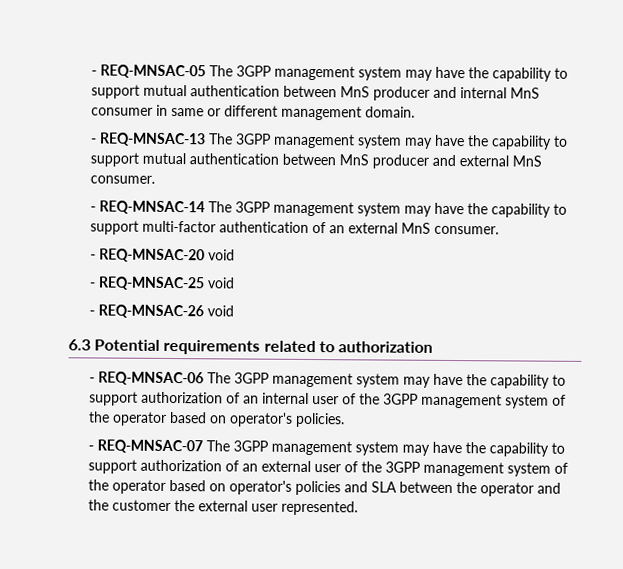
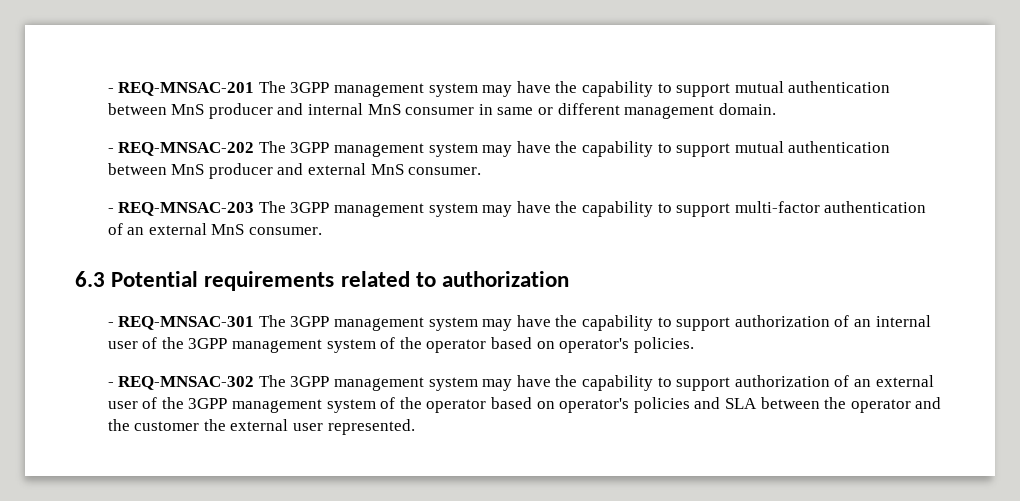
- - REQ-MNSAC-05 The 3GPP management system may have the capability to support mutual authentication between MnS producer and internal MnS consumer in same or different management domain.
+ - REQ-MNSAC-201 The 3GPP management system may have the capability to support mutual authentication between MnS producer and internal MnS consumer in same or different management domain.
- - REQ-MNSAC-13 The 3GPP management system may have the capability to support mutual authentication between MnS producer and external MnS consumer.
+ - REQ-MNSAC-202 The 3GPP management system may have the capability to support mutual authentication between MnS producer and external MnS consumer.
- - REQ-MNSAC-14 The 3GPP management system may have the capability to support multi-factor authentication of an external MnS consumer.
+ - REQ-MNSAC-203 The 3GPP management system may have the capability to support multi-factor authentication of an external MnS consumer.
- - REQ-MNSAC-20 void
- - REQ-MNSAC-25 void
- - REQ-MNSAC-26 void
- - REQ-MNSAC-06 The 3GPP management system may have the capability to support authorization of an internal user of the 3GPP management system of the operator based on operator's policies.
+ - REQ-MNSAC-301 The 3GPP management system may have the capability to support authorization of an internal user of the 3GPP management system of the operator based on operator's policies.
- - REQ-MNSAC-07 The 3GPP management system may have the capability to support authorization of an external user of the 3GPP management system of the operator based on operator's policies and SLA between the operator and the customer the external user represented.
+ - REQ-MNSAC-302 The 3GPP management system may have the capability to support authorization of an external user of the 3GPP management system of the operator based on operator's policies and SLA between the operator and the customer the external user represented.

